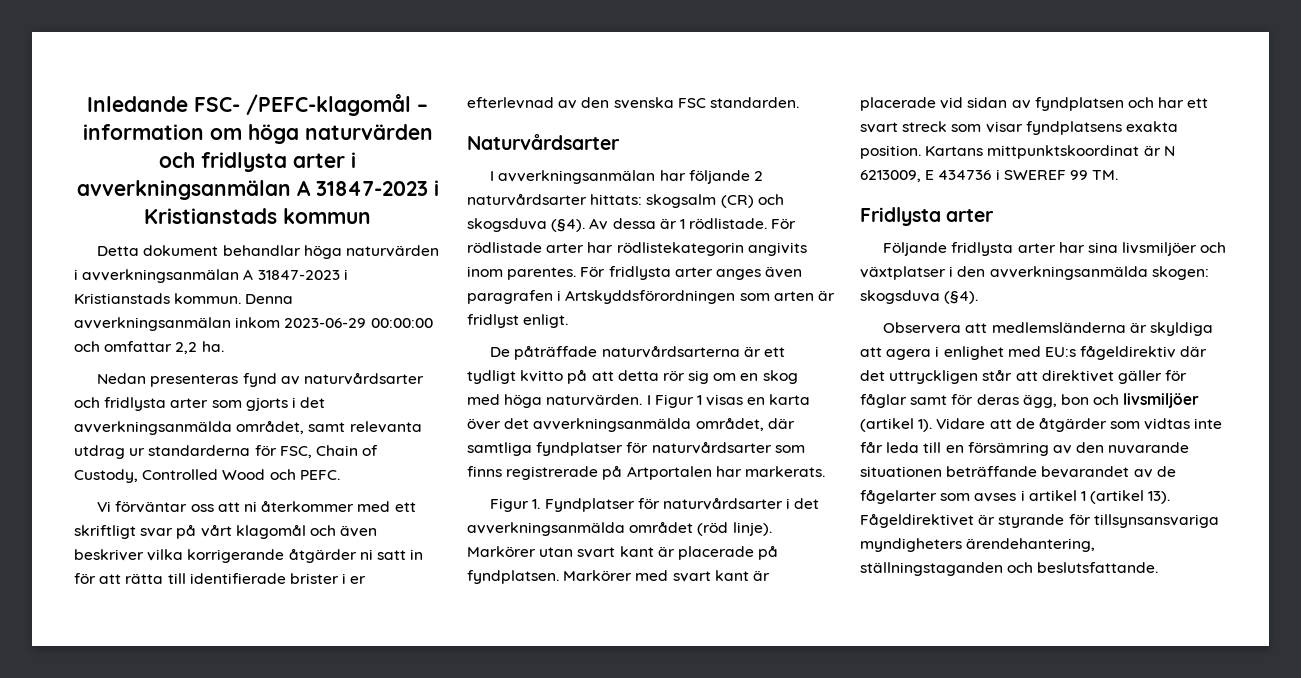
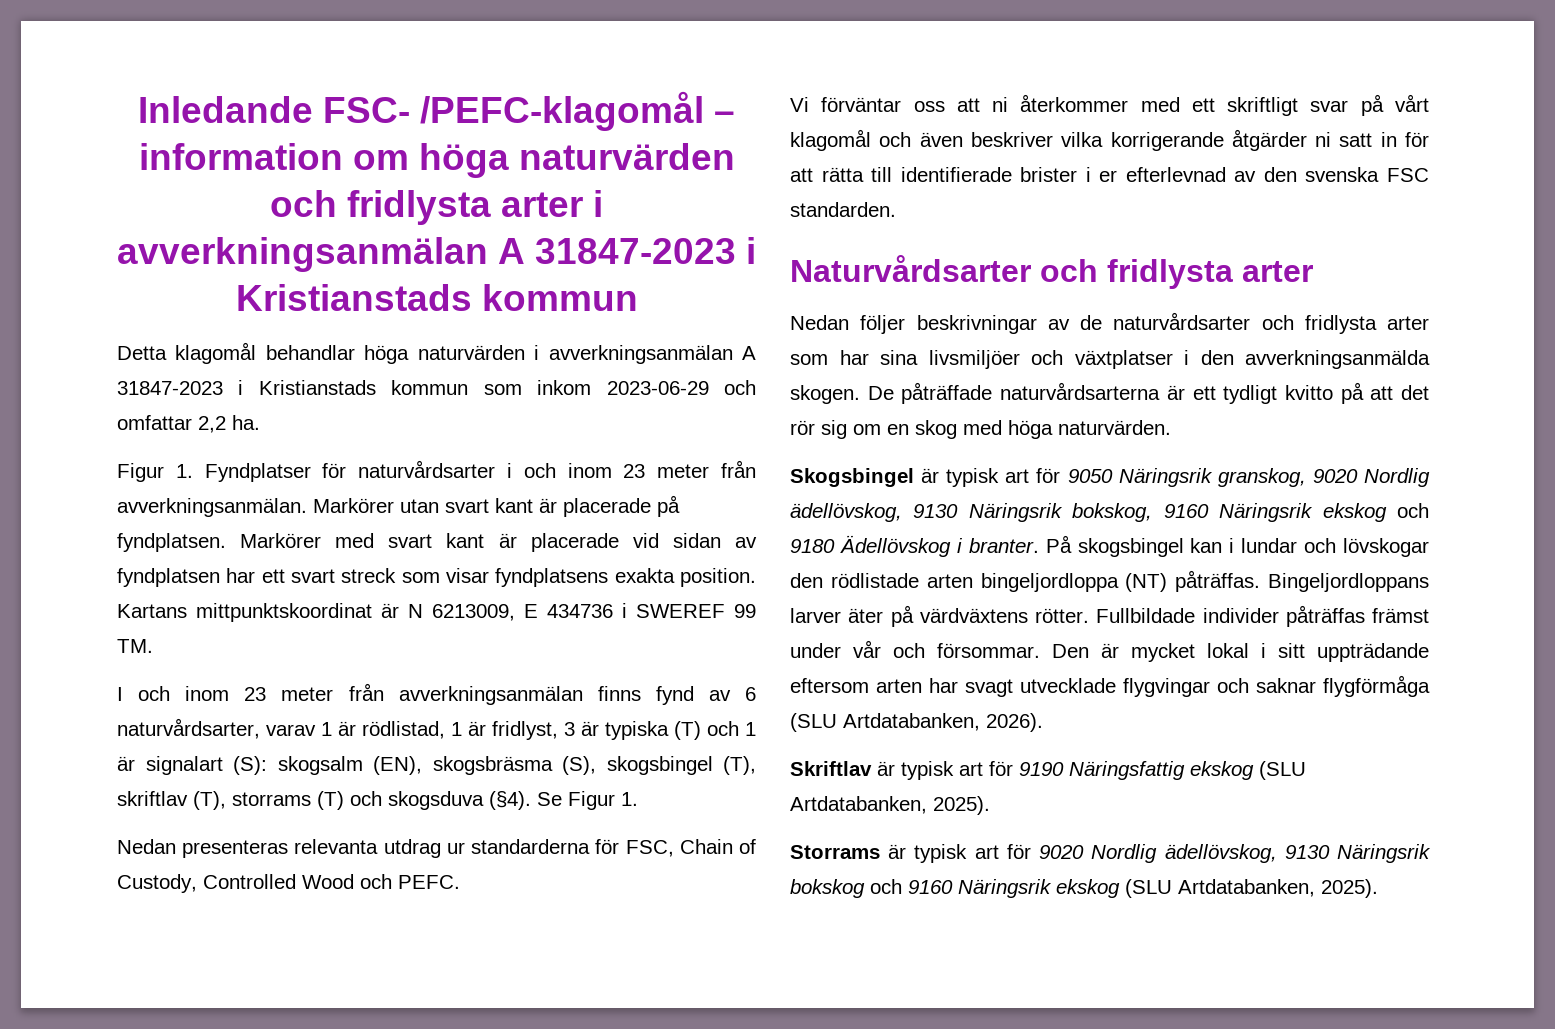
- Detta dokument behandlar höga naturvärden i avverkningsanmälan A 31847-2023 i Kristianstads kommun. Denna avverkningsanmälan inkom 2023-06-29 00:00:00 och omfattar 2,2 ha.
+ Detta klagomål behandlar höga naturvärden i avverkningsanmälan A 31847-2023 i Kristianstads kommun som inkom 2023-06-29 och omfattar 2,2 ha.
- Nedan presenteras fynd av naturvårdsarter och fridlysta arter som gjorts i det avverkningsanmälda området, samt relevanta utdrag ur standarderna för FSC, Chain of Custody, Controlled Wood och PEFC.
+ Figur 1. Fyndplatser för naturvårdsarter i och inom 23 meter från avverkningsanmälan. Markörer utan svart kant är placerade på fyndplatsen. Markörer med svart kant är placerade vid sidan av fyndplatsen har ett svart streck som visar fyndplatsens exakta position. Kartans mittpunktskoordinat är N 6213009, E 434736 i SWEREF 99 TM.
+ I och inom 23 meter från avverkningsanmälan finns fynd av 6 naturvårdsarter, varav 1 är rödlistad, 1 är fridlyst, 3 är typiska (T) och 1 är signalart (S): skogsalm (EN), skogsbräsma (S), skogsbingel (T), skriftlav (T), storrams (T) och skogsduva (§4). Se Figur 1.
+ Nedan presenteras relevanta utdrag ur standarderna för FSC, Chain of Custody, Controlled Wood och PEFC.
- Naturvårdsarter
- I avverkningsanmälan har följande 2 naturvårdsarter hittats: skogsalm (CR) och skogsduva (§4). Av dessa är 1 rödlistade. För rödlistade arter har rödlistekategorin angivits inom parentes. För fridlysta arter anges även paragrafen i Artskyddsförordningen som arten är fridlyst enligt.
- De påträffade naturvårdsarterna är ett tydligt kvitto på att detta rör sig om en skog med höga naturvärden. I Figur 1 visas en karta över det avverkningsanmälda området, där samtliga fyndplatser för naturvårdsarter som finns registrerade på Artportalen har markerats.
- Figur 1. Fyndplatser för naturvårdsarter i det avverkningsanmälda området (röd linje). Markörer utan svart kant är placerade på fyndplatsen. Markörer med svart kant är placerade vid sidan av fyndplatsen och har ett svart streck som visar fyndplatsens exakta position. Kartans mittpunktskoordinat är N 6213009, E 434736 i SWEREF 99 TM.
- Fridlysta arter
- Följande fridlysta arter har sina livsmiljöer och växtplatser i den avverkningsanmälda skogen: skogsduva (§4).
- Observera att medlemsländerna är skyldiga att agera i enlighet med EU:s fågeldirektiv där det uttryckligen står att direktivet gäller för fåglar samt för deras ägg, bon och livsmiljöer (artikel 1). Vidare att de åtgärder som vidtas inte får leda till en försämring av den nuvarande situationen beträffande bevarandet av de fågelarter som avses i artikel 1 (artikel 13). Fågeldirektivet är styrande för tillsynsansvariga myndigheters ärendehantering, ställningstaganden och beslutsfattande.
+ Naturvårdsarter och fridlysta arter
+ Nedan följer beskrivningar av de naturvårdsarter och fridlysta arter som har sina livsmiljöer och växtplatser i den avverkningsanmälda skogen. De påträffade naturvårdsarterna är ett tydligt kvitto på att det rör sig om en skog med höga naturvärden.
+ Skogsbingel är typisk art för 9050 Näringsrik granskog, 9020 Nordlig ädellövskog, 9130 Näringsrik bokskog, 9160 Näringsrik ekskog och 9180 Ädellövskog i branter. På skogsbingel kan i lundar och lövskogar den rödlistade arten bingeljordloppa (NT) påträffas. Bingeljordloppans larver äter på värdväxtens rötter. Fullbildade individer påträffas främst under vår och försommar. Den är mycket lokal i sitt uppträdande eftersom arten har svagt utvecklade flygvingar och saknar flygförmåga (SLU Artdatabanken, 2026).
+ Skriftlav är typisk art för 9190 Näringsfattig ekskog (SLU Artdatabanken, 2025).
+ Storrams är typisk art för 9020 Nordlig ädellövskog, 9130 Näringsrik bokskog och 9160 Näringsrik ekskog (SLU Artdatabanken, 2025).

